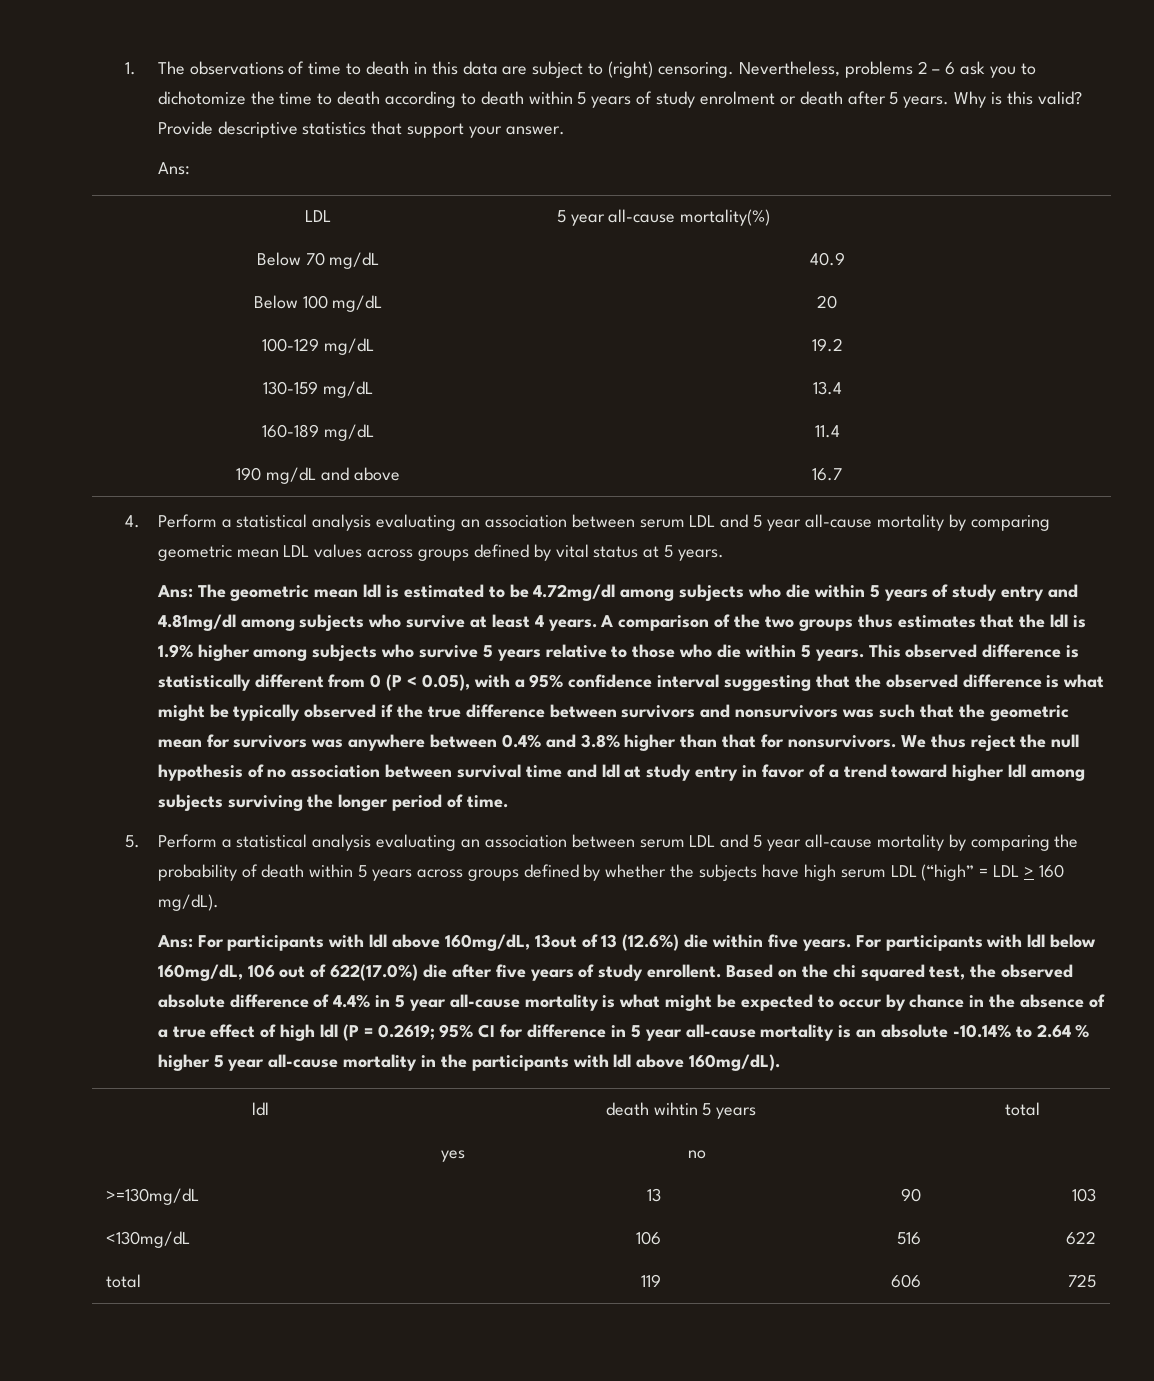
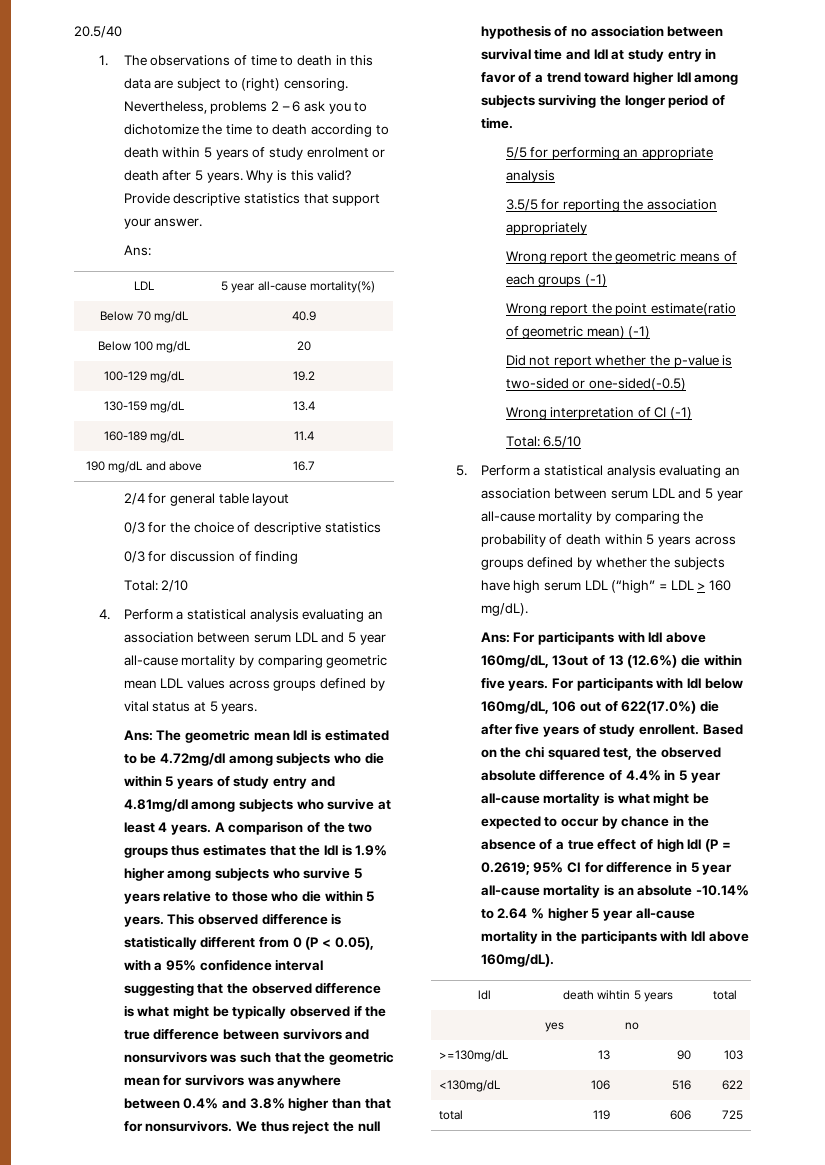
+ 20.5/40
+ 2/4 for general table layout
+ 0/3 for the choice of descriptive statistics
+ 0/3 for discussion of finding
+ Total: 2/10
+ 5/5 for performing an appropriate analysis
+ 3.5/5 for reporting the association appropriately
+ Wrong report the geometric means of each groups (-1)
+ Wrong report the point estimate(ratio of geometric mean) (-1)
+ Did not report whether the p-value is two-sided or one-sided(-0.5)
+ Wrong interpretation of CI (-1)
+ Total: 6.5/10

